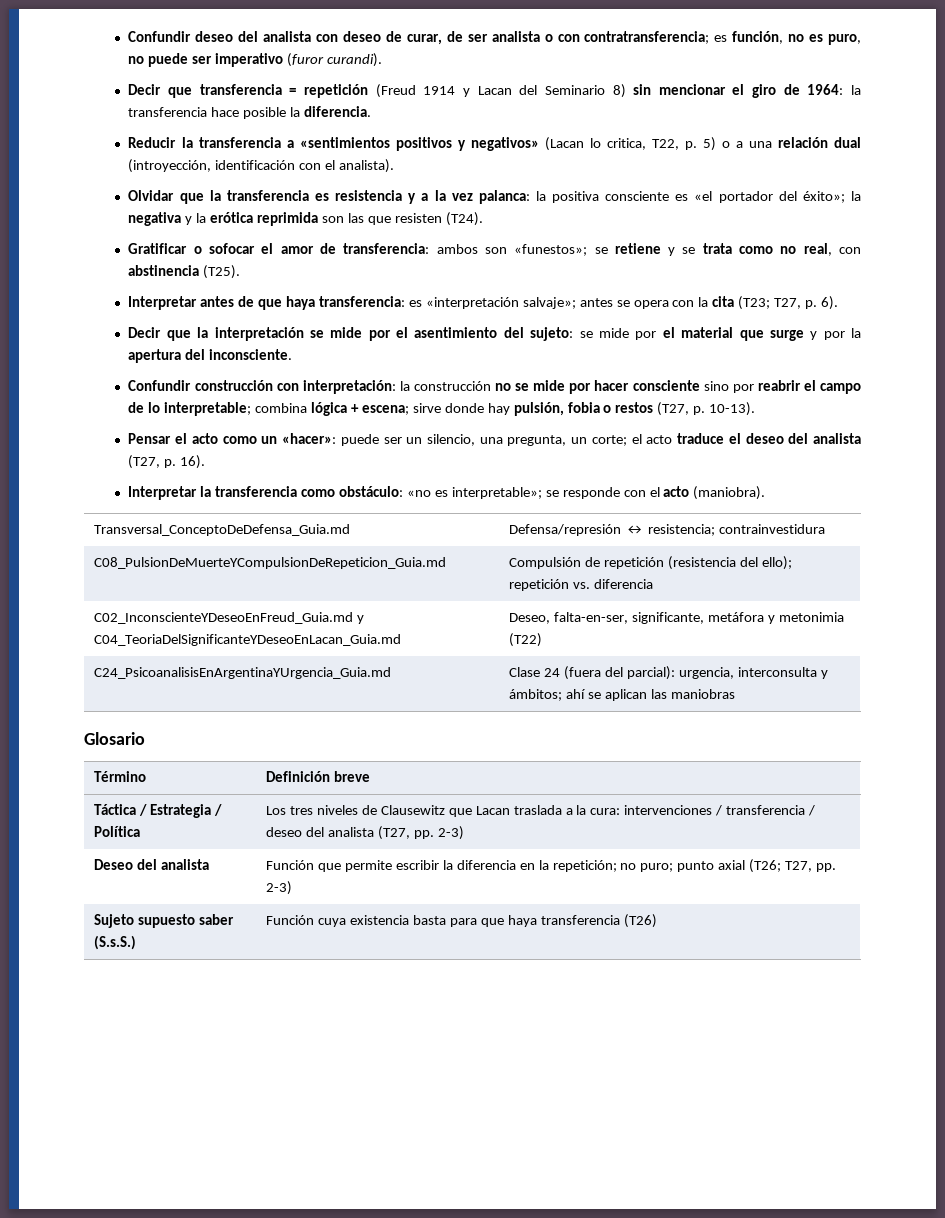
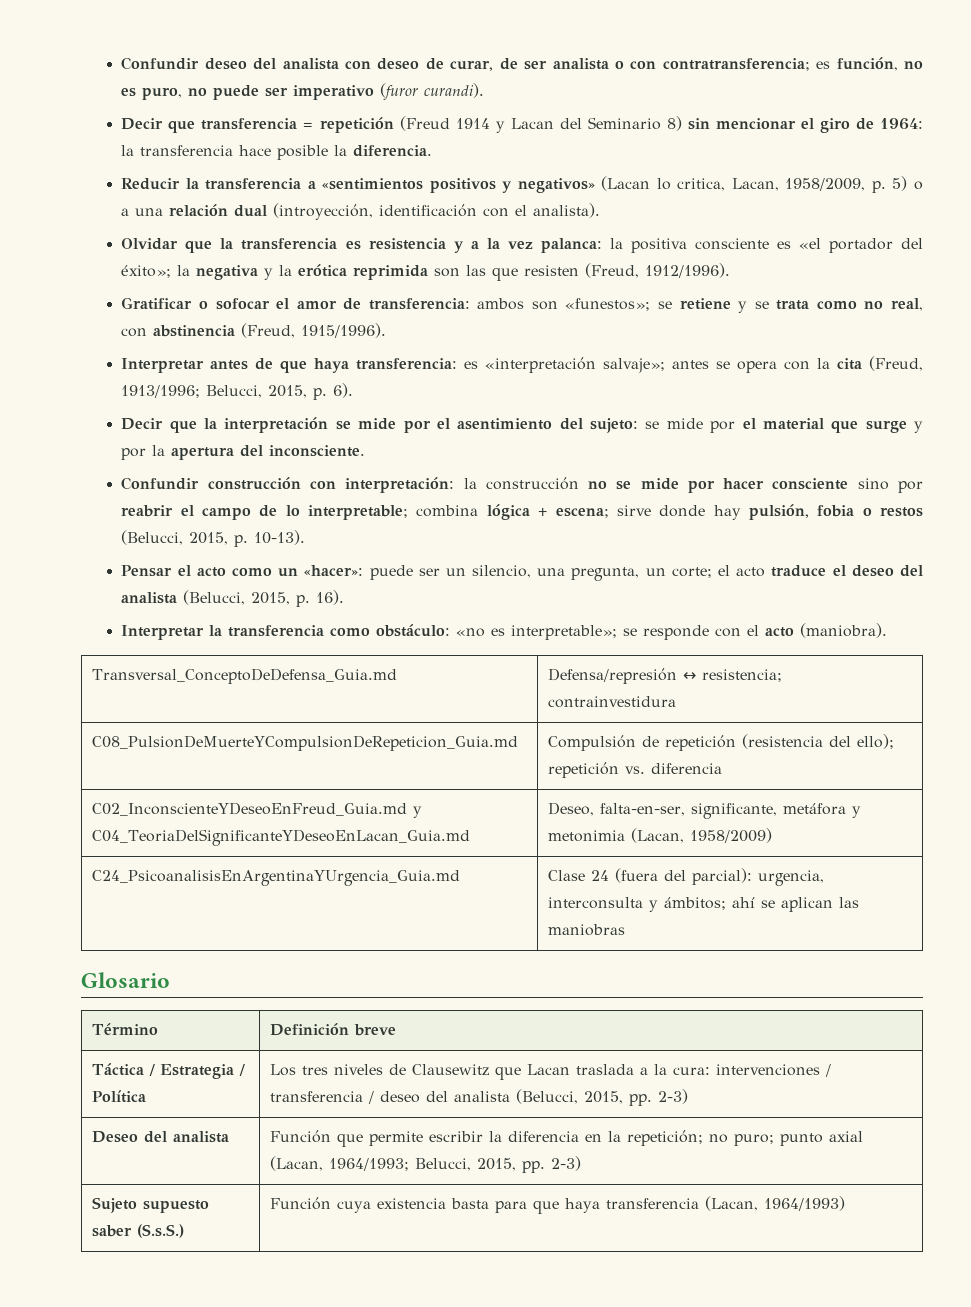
- Reducir la transferencia a «sentimientos positivos y negativos» (Lacan lo critica, T22, p. 5) o a una relación dual (introyección, identificación con el analista).
+ Reducir la transferencia a «sentimientos positivos y negativos» (Lacan lo critica, Lacan, 1958/2009, p. 5) o a una relación dual (introyección, identificación con el analista).
- Olvidar que la transferencia es resistencia y a la vez palanca: la positiva consciente es «el portador del éxito»; la negativa y la erótica reprimida son las que resisten (T24).
+ Olvidar que la transferencia es resistencia y a la vez palanca: la positiva consciente es «el portador del éxito»; la negativa y la erótica reprimida son las que resisten (Freud, 1912/1996).
- Gratificar o sofocar el amor de transferencia: ambos son «funestos»; se retiene y se trata como no real, con abstinencia (T25).
+ Gratificar o sofocar el amor de transferencia: ambos son «funestos»; se retiene y se trata como no real, con abstinencia (Freud, 1915/1996).
- Interpretar antes de que haya transferencia: es «interpretación salvaje»; antes se opera con la cita (T23; T27, p. 6).
+ Interpretar antes de que haya transferencia: es «interpretación salvaje»; antes se opera con la cita (Freud, 1913/1996; Belucci, 2015, p. 6).
- Confundir construcción con interpretación: la construcción no se mide por hacer consciente sino por reabrir el campo de lo interpretable; combina lógica + escena; sirve donde hay pulsión, fobia o restos (T27, p. 10-13).
+ Confundir construcción con interpretación: la construcción no se mide por hacer consciente sino por reabrir el campo de lo interpretable; combina lógica + escena; sirve donde hay pulsión, fobia o restos (Belucci, 2015, p. 10-13).
- Pensar el acto como un «hacer»: puede ser un silencio, una pregunta, un corte; el acto traduce el deseo del analista (T27, p. 16).
+ Pensar el acto como un «hacer»: puede ser un silencio, una pregunta, un corte; el acto traduce el deseo del analista (Belucci, 2015, p. 16).
- C02_InconscienteYDeseoEnFreud_Guia.md y C04_TeoriaDelSignificanteYDeseoEnLacan_Guia.md | Deseo, falta-en-ser, significante, metáfora y metonimia (T22)
+ C02_InconscienteYDeseoEnFreud_Guia.md y C04_TeoriaDelSignificanteYDeseoEnLacan_Guia.md | Deseo, falta-en-ser, significante, metáfora y metonimia (Lacan, 1958/2009)
- Táctica / Estrategia / Política | Los tres niveles de Clausewitz que Lacan traslada a la cura: intervenciones / transferencia / deseo del analista (T27, pp. 2-3)
+ Táctica / Estrategia / Política | Los tres niveles de Clausewitz que Lacan traslada a la cura: intervenciones / transferencia / deseo del analista (Belucci, 2015, pp. 2-3)
- Deseo del analista | Función que permite escribir la diferencia en la repetición; no puro; punto axial (T26; T27, pp. 2-3)
+ Deseo del analista | Función que permite escribir la diferencia en la repetición; no puro; punto axial (Lacan, 1964/1993; Belucci, 2015, pp. 2-3)
- Sujeto supuesto saber (S.s.S.) | Función cuya existencia basta para que haya transferencia (T26)
+ Sujeto supuesto saber (S.s.S.) | Función cuya existencia basta para que haya transferencia (Lacan, 1964/1993)

